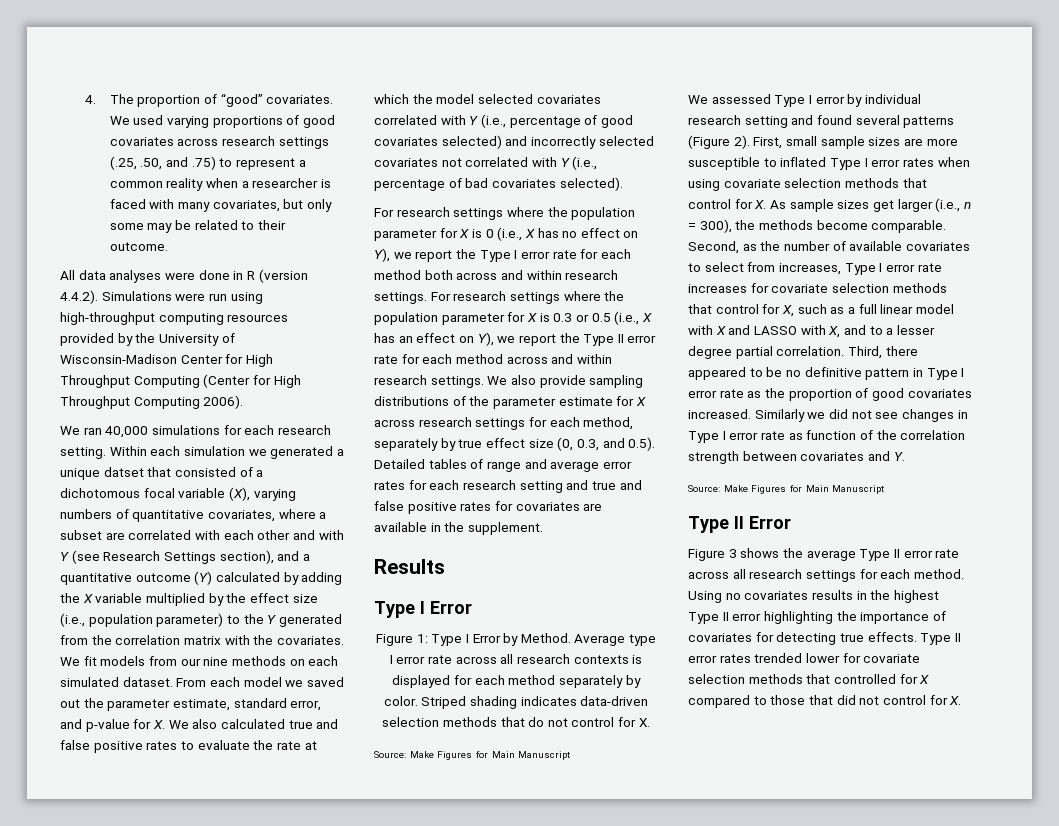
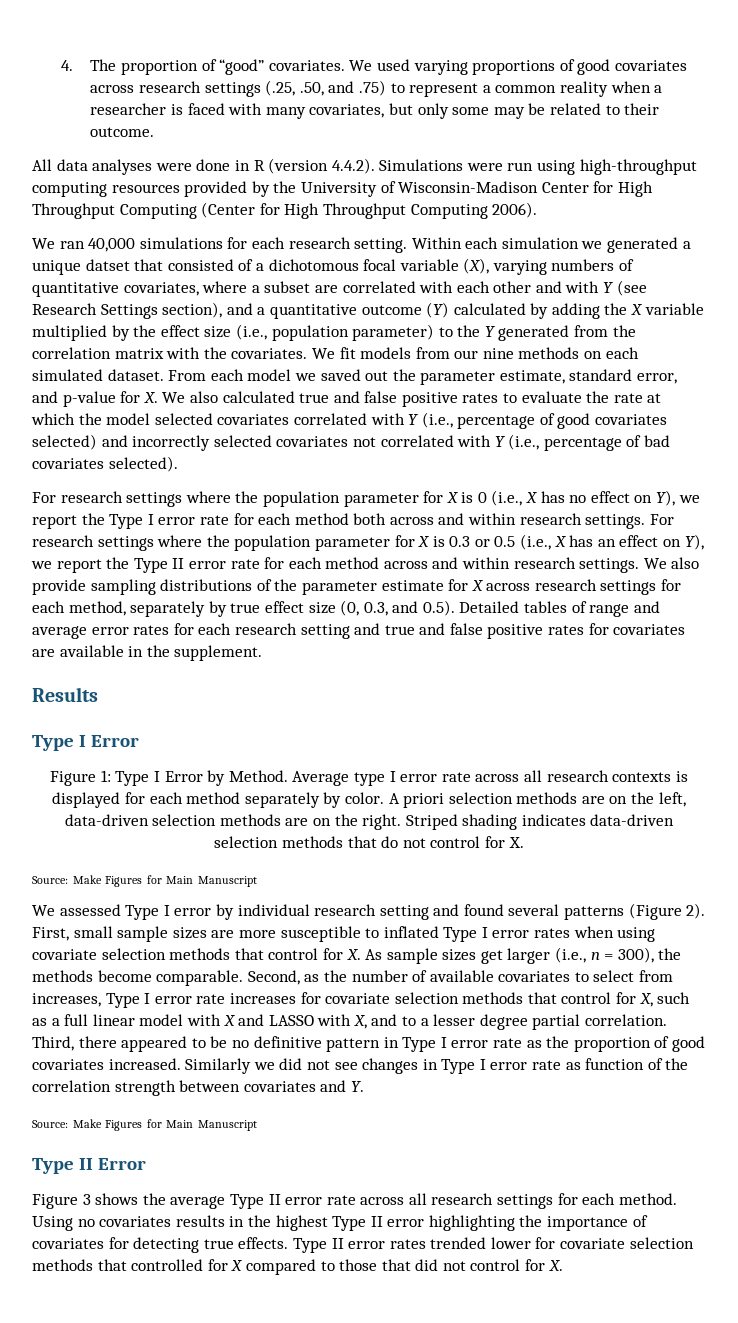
+ A priori selection methods are on the left, data-driven selection methods are on the right.

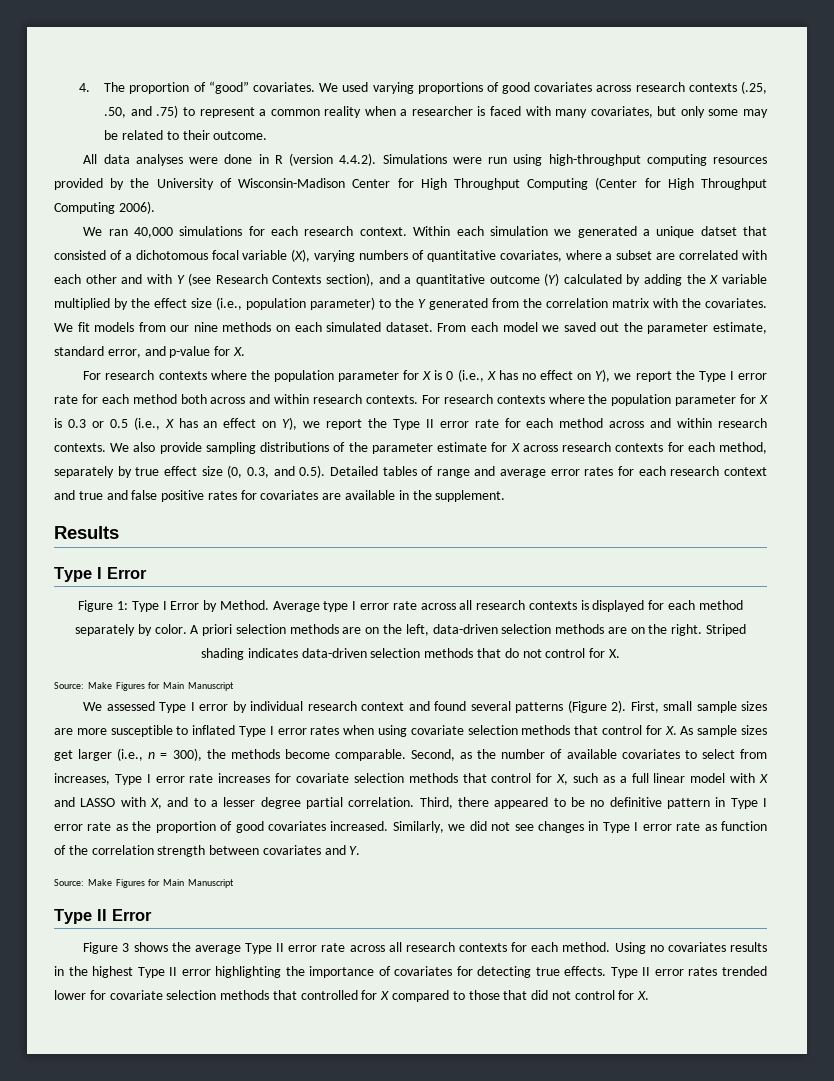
- We used varying proportions of good covariates across research settings (.25, .50, and .75) to represent a common reality when a researcher is faced with many covariates, but only some may be related to their outcome.
+ We used varying proportions of good covariates across research contexts (.25, .50, and .75) to represent a common reality when a researcher is faced with many covariates, but only some may be related to their outcome.
- We ran 40,000 simulations for each research setting.
+ We ran 40,000 simulations for each research context.
- Within each simulation we generated a unique datset that consisted of a dichotomous focal variable (X), varying numbers of quantitative covariates, where a subset are correlated with each other and with Y (see Research Settings section), and a quantitative outcome (Y) calculated by adding the X variable multiplied by the effect size (i.e., population parameter) to the Y generated from the correlation matrix with the covariates.
+ Within each simulation we generated a unique datset that consisted of a dichotomous focal variable (X), varying numbers of quantitative covariates, where a subset are correlated with each other and with Y (see Research Contexts section), and a quantitative outcome (Y) calculated by adding the X variable multiplied by the effect size (i.e., population parameter) to the Y generated from the correlation matrix with the covariates.
- From each model we saved out the parameter estimate, standard error, and p-value for X. We also calculated true and false positive rates to evaluate the rate at which the model selected covariates correlated with Y (i.e., percentage of good covariates selected) and incorrectly selected covariates not correlated with Y (i.e., percentage of bad covariates selected).
- For research settings where the population parameter for X is 0 (i.e., X has no effect on Y), we report the Type I error rate for each method both across and within research settings. For research settings where the population parameter for X is 0.3 or 0.5 (i.e., X has an effect on Y), we report the Type II error rate for each method across and within research settings.
+ From each model we saved out the parameter estimate, standard error, and p-value for X.
+ For research contexts where the population parameter for X is 0 (i.e., X has no effect on Y), we report the Type I error rate for each method both across and within research contexts. For research contexts where the population parameter for X is 0.3 or 0.5 (i.e., X has an effect on Y), we report the Type II error rate for each method across and within research contexts.
- We also provide sampling distributions of the parameter estimate for X across research settings for each method, separately by true effect size (0, 0.3, and 0.5). Detailed tables of range and average error rates for each research setting and true and false positive rates for covariates are available in the supplement.
+ We also provide sampling distributions of the parameter estimate for X across research contexts for each method, separately by true effect size (0, 0.3, and 0.5). Detailed tables of range and average error rates for each research context and true and false positive rates for covariates are available in the supplement.
- We assessed Type I error by individual research setting and found several patterns (Figure 2).
+ We assessed Type I error by individual research context and found several patterns (Figure 2).
- Similarly we did not see changes in Type I error rate as function of the correlation strength between covariates and Y.
+ Similarly, we did not see changes in Type I error rate as function of the correlation strength between covariates and Y.
- Figure 3 shows the average Type II error rate across all research settings for each method.
+ Figure 3 shows the average Type II error rate across all research contexts for each method.

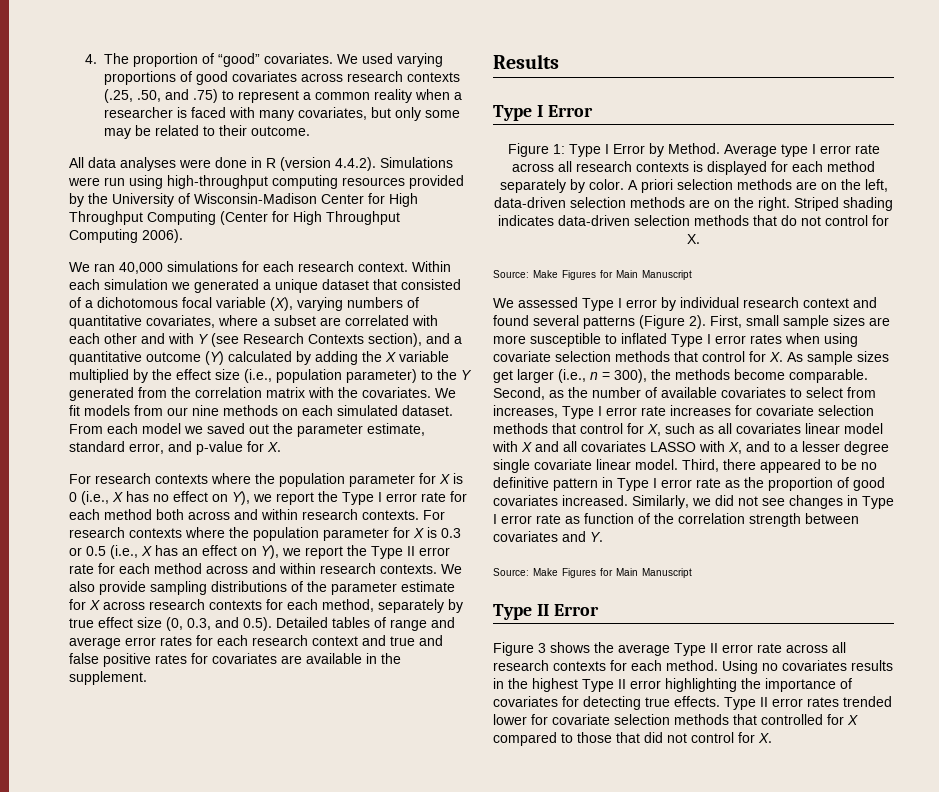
- Within each simulation we generated a unique datset that consisted of a dichotomous focal variable (X), varying numbers of quantitative covariates, where a subset are correlated with each other and with Y (see Research Contexts section), and a quantitative outcome (Y) calculated by adding the X variable multiplied by the effect size (i.e., population parameter) to the Y generated from the correlation matrix with the covariates.
+ Within each simulation we generated a unique dataset that consisted of a dichotomous focal variable (X), varying numbers of quantitative covariates, where a subset are correlated with each other and with Y (see Research Contexts section), and a quantitative outcome (Y) calculated by adding the X variable multiplied by the effect size (i.e., population parameter) to the Y generated from the correlation matrix with the covariates.
- Second, as the number of available covariates to select from increases, Type I error rate increases for covariate selection methods that control for X, such as a full linear model with X and LASSO with X, and to a lesser degree partial correlation.
+ Second, as the number of available covariates to select from increases, Type I error rate increases for covariate selection methods that control for X, such as all covariates linear model with X and all covariates LASSO with X, and to a lesser degree single covariate linear model.

